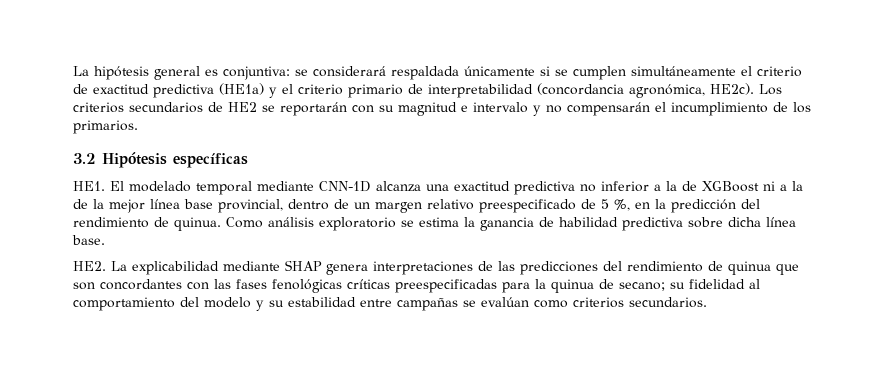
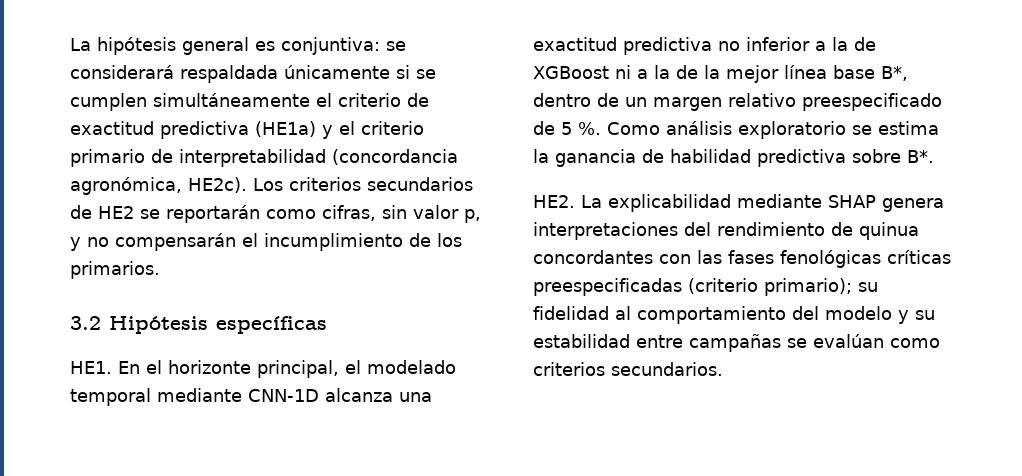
- Los criterios secundarios de HE2 se reportarán con su magnitud e intervalo y no compensarán el incumplimiento de los primarios.
+ Los criterios secundarios de HE2 se reportarán como cifras, sin valor p, y no compensarán el incumplimiento de los primarios.
- HE1. El modelado temporal mediante CNN-1D alcanza una exactitud predictiva no inferior a la de XGBoost ni a la de la mejor línea base provincial, dentro de un margen relativo preespecificado de 5 %, en la predicción del rendimiento de quinua.
+ HE1. En el horizonte principal, el modelado temporal mediante CNN-1D alcanza una exactitud predictiva no inferior a la de XGBoost ni a la de la mejor línea base B*, dentro de un margen relativo preespecificado de 5 %.
- Como análisis exploratorio se estima la ganancia de habilidad predictiva sobre dicha línea base.
+ Como análisis exploratorio se estima la ganancia de habilidad predictiva sobre B*.
- HE2. La explicabilidad mediante SHAP genera interpretaciones de las predicciones del rendimiento de quinua que son concordantes con las fases fenológicas críticas preespecificadas para la quinua de secano; su fidelidad al comportamiento del modelo y su estabilidad entre campañas se evalúan como criterios secundarios.
+ HE2. La explicabilidad mediante SHAP genera interpretaciones del rendimiento de quinua concordantes con las fases fenológicas críticas preespecificadas (criterio primario); su fidelidad al comportamiento del modelo y su estabilidad entre campañas se evalúan como criterios secundarios.

